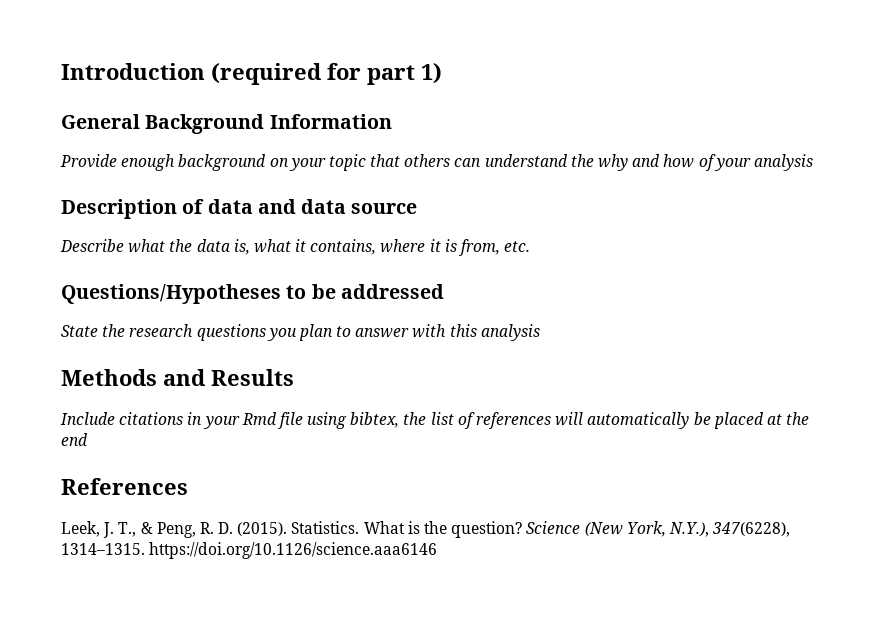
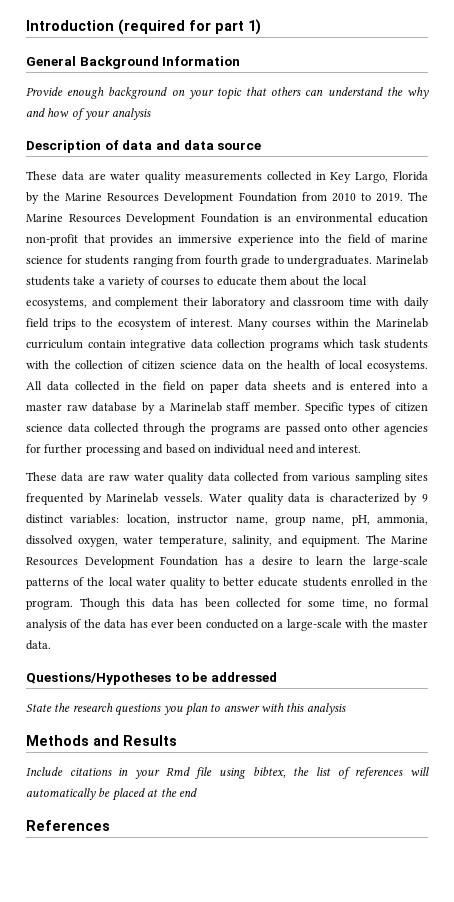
- Describe what the data is, what it contains, where it is from, etc.
+ These data are water quality measurements collected in Key Largo, Florida by the Marine Resources Development Foundation from 2010 to 2019. The Marine Resources Development Foundation is an environmental education non-profit that provides an immersive experience into the field of marine science for students ranging from fourth grade to undergraduates. Marinelab students take a variety of courses to educate them about the local ecosystems, and complement their laboratory and classroom time with daily field trips to the ecosystem of interest. Many courses within the Marinelab curriculum contain integrative data collection programs which task students with the collection of citizen science data on the health of local ecosystems. All data collected in the field on paper data sheets and is entered into a master raw database by a Marinelab staff member. Specific types of citizen science data collected through the programs are passed onto other agencies for further processing and based on individual need and interest.
+ These data are raw water quality data collected from various sampling sites frequented by Marinelab vessels. Water quality data is characterized by 9 distinct variables: location, instructor name, group name, pH, ammonia, dissolved oxygen, water temperature, salinity, and equipment. The Marine Resources Development Foundation has a desire to learn the large-scale patterns of the local water quality to better educate students enrolled in the program. Though this data has been collected for some time, no formal analysis of the data has ever been conducted on a large-scale with the master data.
- Leek, J. T., & Peng, R. D. (2015). Statistics. What is the question? Science (New York, N.Y.), 347(6228), 1314–1315. https://doi.org/10.1126/science.aaa6146

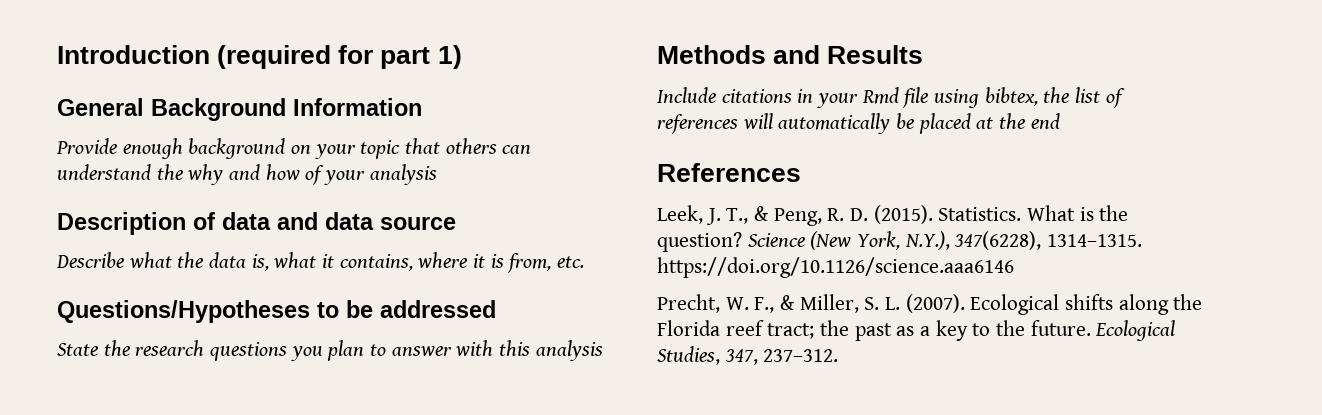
- These data are water quality measurements collected in Key Largo, Florida by the Marine Resources Development Foundation from 2010 to 2019. The Marine Resources Development Foundation is an environmental education non-profit that provides an immersive experience into the field of marine science for students ranging from fourth grade to undergraduates. Marinelab students take a variety of courses to educate them about the local ecosystems, and complement their laboratory and classroom time with daily field trips to the ecosystem of interest. Many courses within the Marinelab curriculum contain integrative data collection programs which task students with the collection of citizen science data on the health of local ecosystems. All data collected in the field on paper data sheets and is entered into a master raw database by a Marinelab staff member. Specific types of citizen science data collected through the programs are passed onto other agencies for further processing and based on individual need and interest.
- These data are raw water quality data collected from various sampling sites frequented by Marinelab vessels. Water quality data is characterized by 9 distinct variables: location, instructor name, group name, pH, ammonia, dissolved oxygen, water temperature, salinity, and equipment. The Marine Resources Development Foundation has a desire to learn the large-scale patterns of the local water quality to better educate students enrolled in the program. Though this data has been collected for some time, no formal analysis of the data has ever been conducted on a large-scale with the master data.
+ Describe what the data is, what it contains, where it is from, etc.
+ Leek, J. T., & Peng, R. D. (2015). Statistics. What is the question? Science (New York, N.Y.), 347(6228), 1314–1315. https://doi.org/10.1126/science.aaa6146
+ Precht, W. F., & Miller, S. L. (2007). Ecological shifts along the Florida reef tract; the past as a key to the future. Ecological Studies, 347, 237–312.

